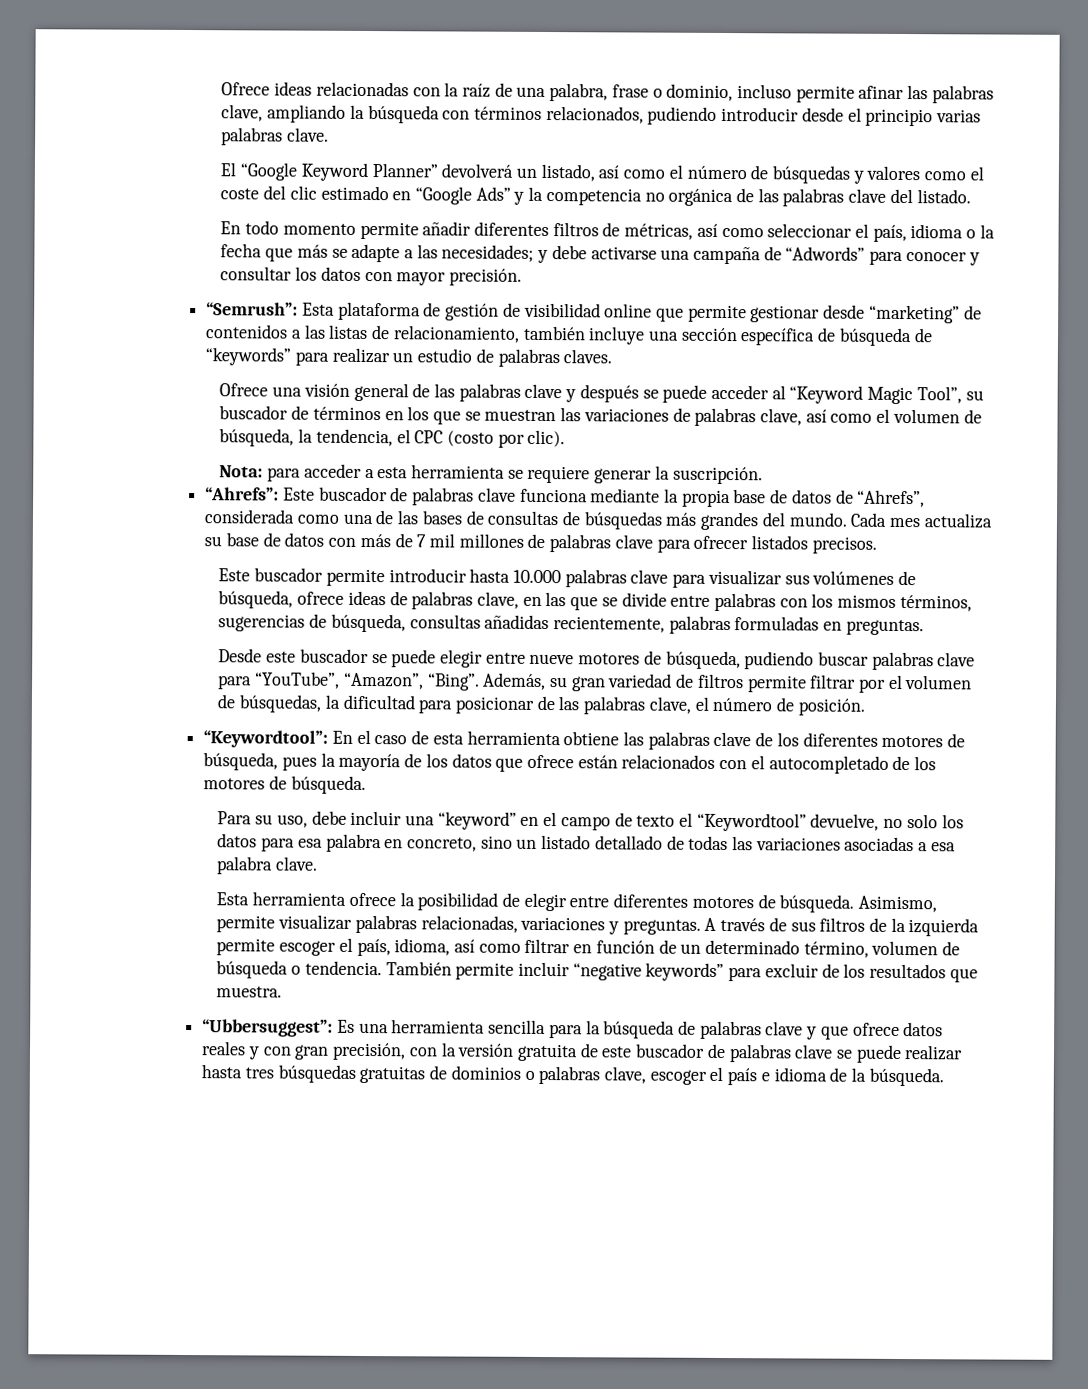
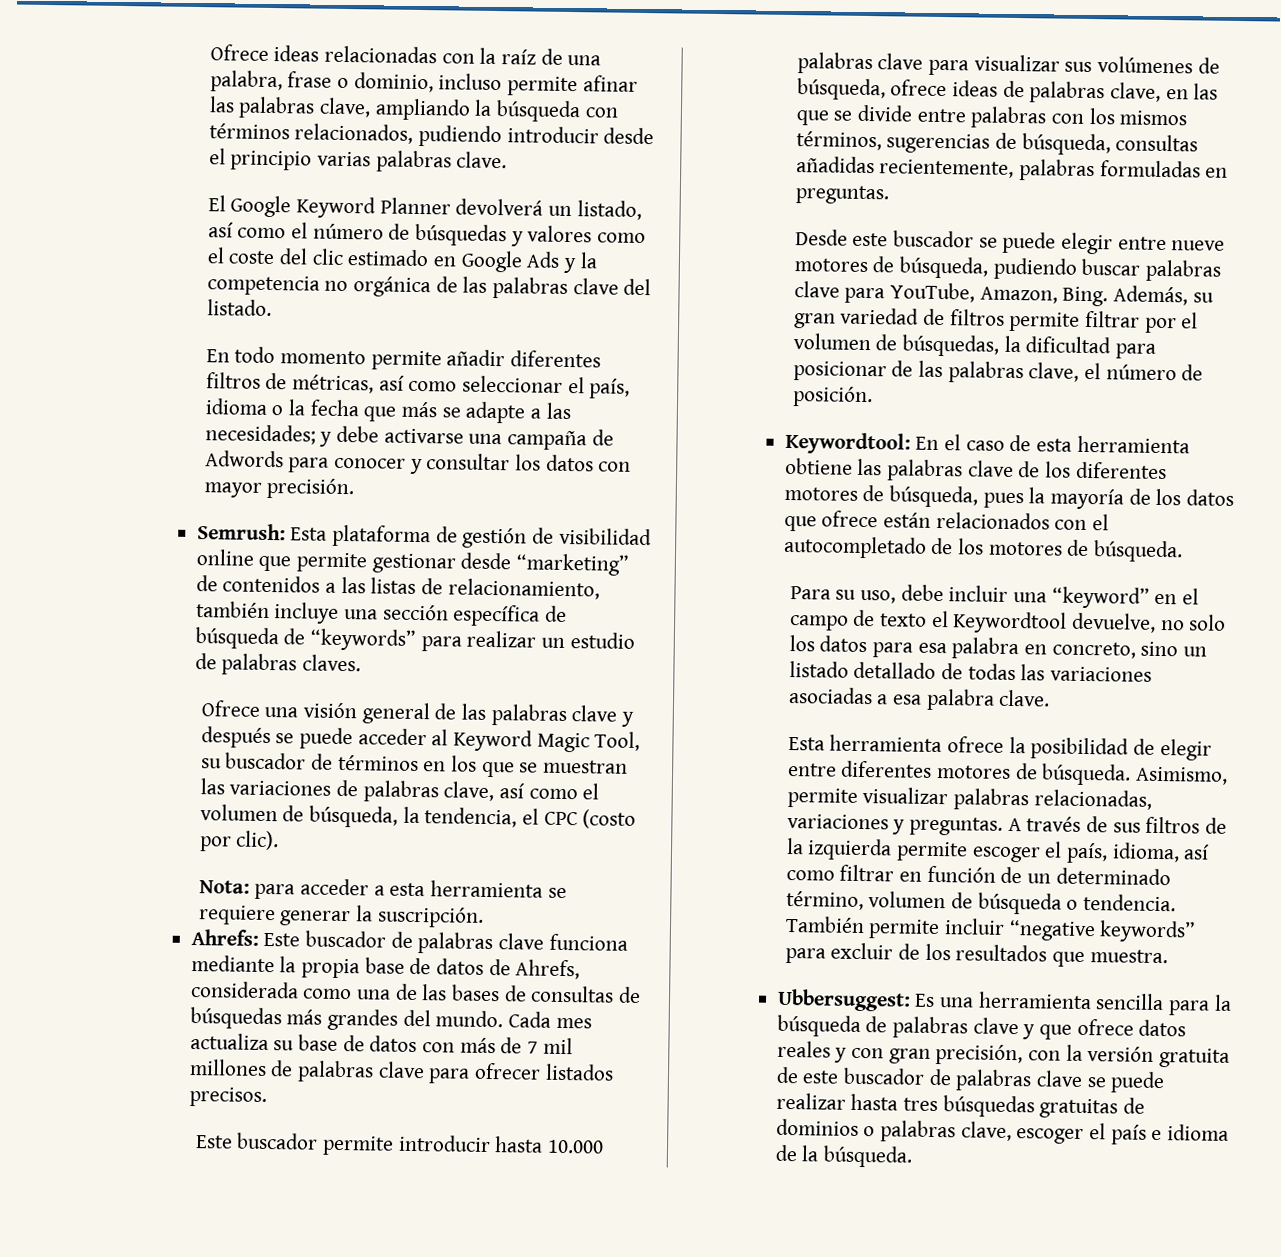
- El “Google Keyword Planner” devolverá un listado, así como el número de búsquedas y valores como el coste del clic estimado en “Google Ads” y la competencia no orgánica de las palabras clave del listado.
+ El Google Keyword Planner devolverá un listado, así como el número de búsquedas y valores como el coste del clic estimado en Google Ads y la competencia no orgánica de las palabras clave del listado.
- En todo momento permite añadir diferentes filtros de métricas, así como seleccionar el país, idioma o la fecha que más se adapte a las necesidades; y debe activarse una campaña de “Adwords” para conocer y consultar los datos con mayor precisión.
+ En todo momento permite añadir diferentes filtros de métricas, así como seleccionar el país, idioma o la fecha que más se adapte a las necesidades; y debe activarse una campaña de Adwords para conocer y consultar los datos con mayor precisión.
- “Semrush”: Esta plataforma de gestión de visibilidad online que permite gestionar desde “marketing” de contenidos a las listas de relacionamiento, también incluye una sección específica de búsqueda de “keywords” para realizar un estudio de palabras claves.
+ Semrush: Esta plataforma de gestión de visibilidad online que permite gestionar desde “marketing” de contenidos a las listas de relacionamiento, también incluye una sección específica de búsqueda de “keywords” para realizar un estudio de palabras claves.
- Ofrece una visión general de las palabras clave y después se puede acceder al “Keyword Magic Tool”, su buscador de términos en los que se muestran las variaciones de palabras clave, así como el volumen de búsqueda, la tendencia, el CPC (costo por clic).
+ Ofrece una visión general de las palabras clave y después se puede acceder al Keyword Magic Tool, su buscador de términos en los que se muestran las variaciones de palabras clave, así como el volumen de búsqueda, la tendencia, el CPC (costo por clic).
- “Ahrefs”: Este buscador de palabras clave funciona mediante la propia base de datos de “Ahrefs”, considerada como una de las bases de consultas de búsquedas más grandes del mundo.
+ Ahrefs: Este buscador de palabras clave funciona mediante la propia base de datos de Ahrefs, considerada como una de las bases de consultas de búsquedas más grandes del mundo.
- Desde este buscador se puede elegir entre nueve motores de búsqueda, pudiendo buscar palabras clave para “YouTube”, “Amazon”, “Bing”.
+ Desde este buscador se puede elegir entre nueve motores de búsqueda, pudiendo buscar palabras clave para YouTube, Amazon, Bing.
- “Keywordtool”: En el caso de esta herramienta obtiene las palabras clave de los diferentes motores de búsqueda, pues la mayoría de los datos que ofrece están relacionados con el autocompletado de los motores de búsqueda.
+ Keywordtool: En el caso de esta herramienta obtiene las palabras clave de los diferentes motores de búsqueda, pues la mayoría de los datos que ofrece están relacionados con el autocompletado de los motores de búsqueda.
- Para su uso, debe incluir una “keyword” en el campo de texto el “Keywordtool” devuelve, no solo los datos para esa palabra en concreto, sino un listado detallado de todas las variaciones asociadas a esa palabra clave.
+ Para su uso, debe incluir una “keyword” en el campo de texto el Keywordtool devuelve, no solo los datos para esa palabra en concreto, sino un listado detallado de todas las variaciones asociadas a esa palabra clave.
- “Ubbersuggest”: Es una herramienta sencilla para la búsqueda de palabras clave y que ofrece datos reales y con gran precisión, con la versión gratuita de este buscador de palabras clave se puede realizar hasta tres búsquedas gratuitas de dominios o palabras clave, escoger el país e idioma de la búsqueda.
+ Ubbersuggest: Es una herramienta sencilla para la búsqueda de palabras clave y que ofrece datos reales y con gran precisión, con la versión gratuita de este buscador de palabras clave se puede realizar hasta tres búsquedas gratuitas de dominios o palabras clave, escoger el país e idioma de la búsqueda.

